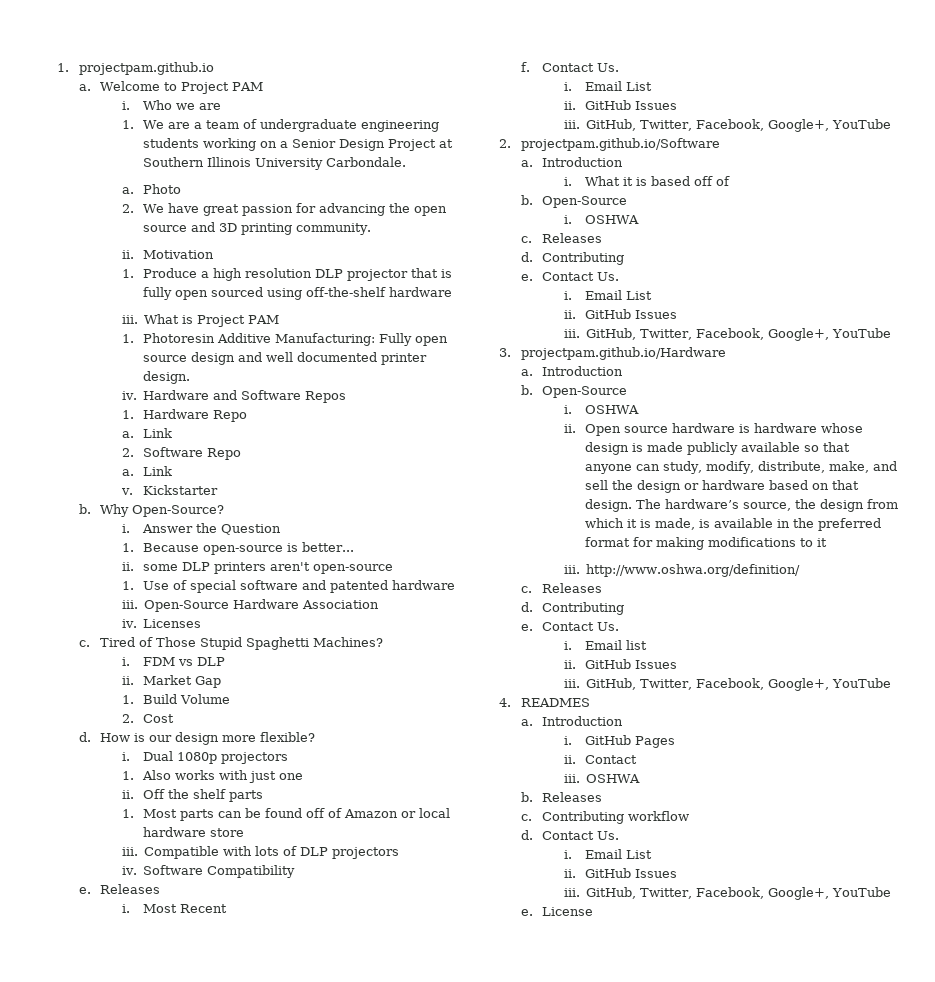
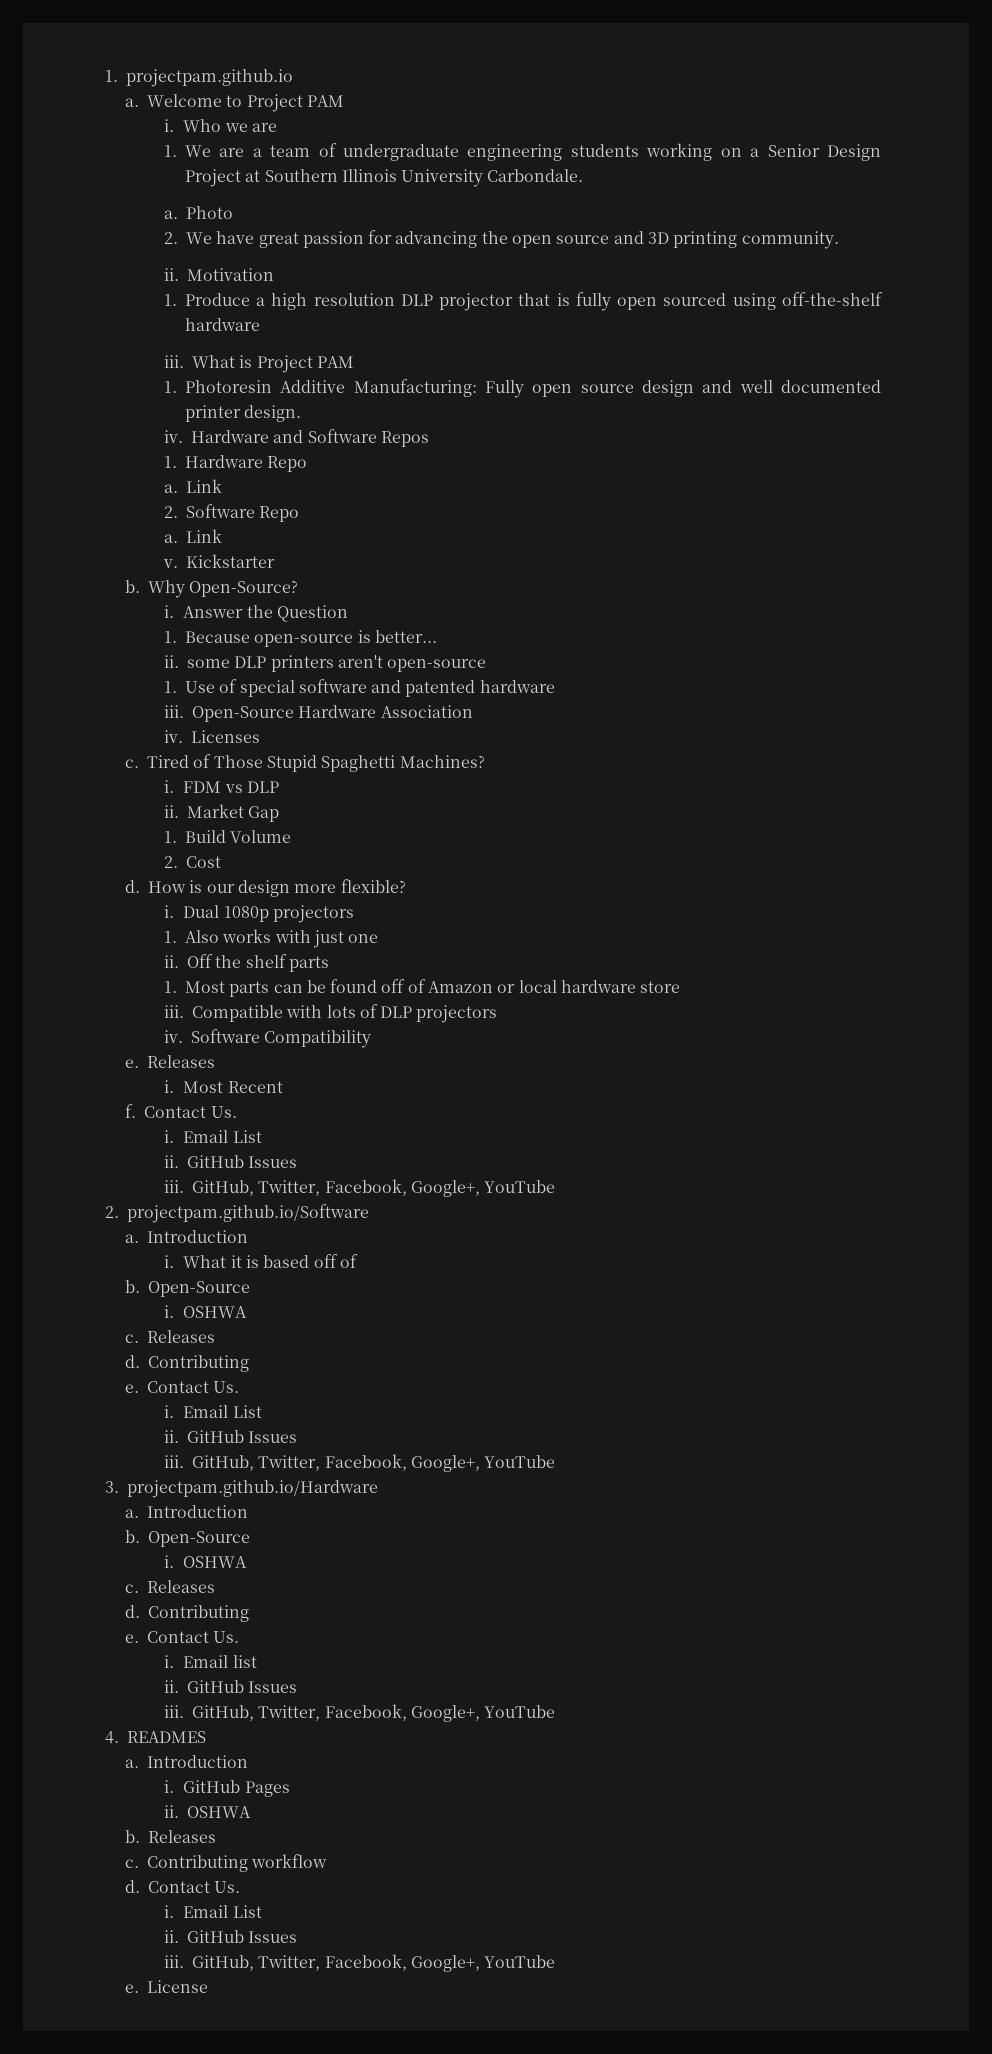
- ii. Open source hardware is hardware whose design is made publicly available so that anyone can study, modify, distribute, make, and sell the design or hardware based on that design. The hardware’s source, the design from which it is made, is available in the preferred format for making modifications to it
- iii. http://www.oshwa.org/definition/
  GitHub Pages
- ii. Contact
- iii.
+ ii.

